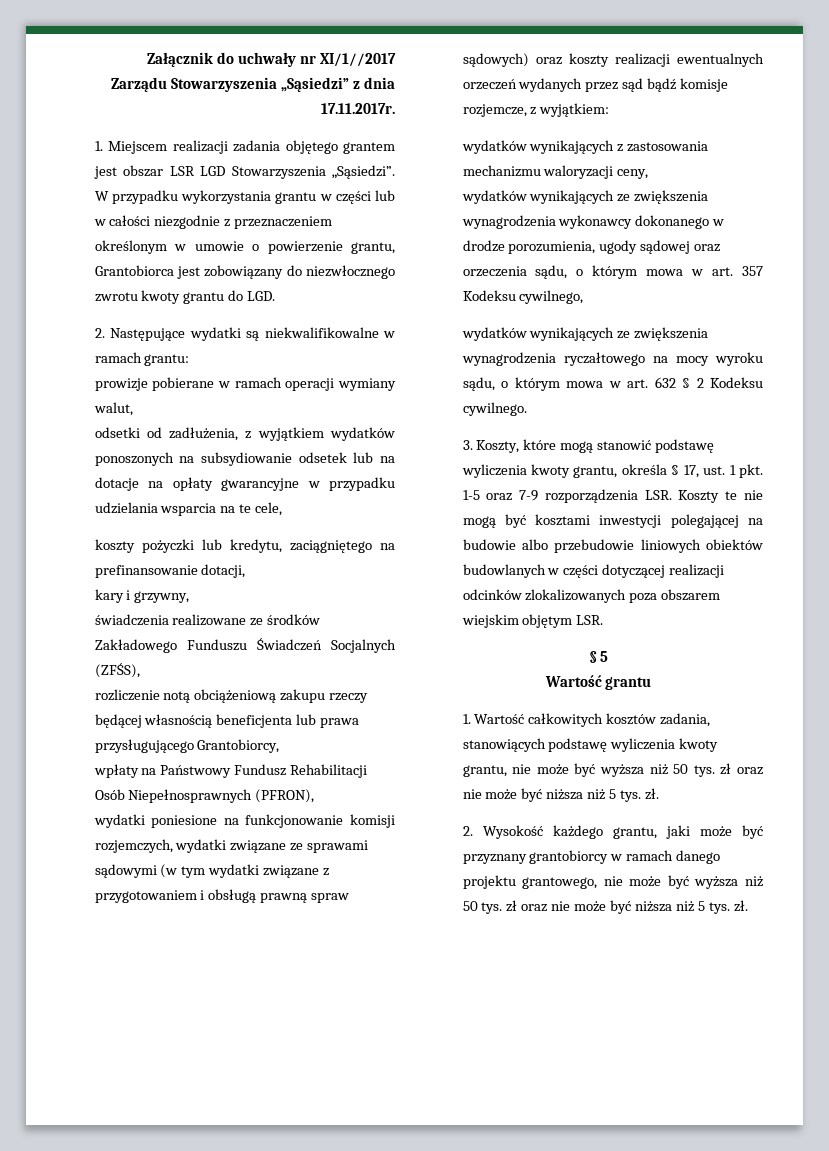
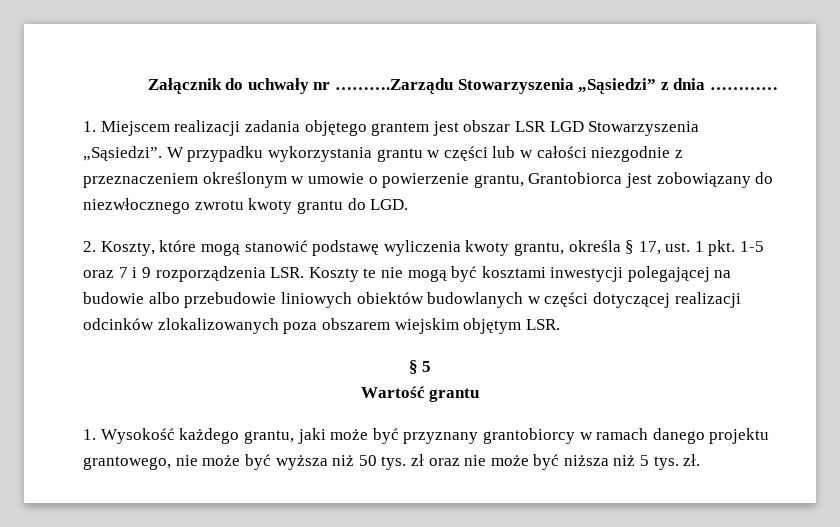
- Załącznik do uchwały nr XI/1//2017
- Zarządu Stowarzyszenia „Sąsiedzi” z dnia 17.11.2017r.
+ Załącznik do uchwały nr ……….Zarządu Stowarzyszenia „Sąsiedzi” z dnia …………
- 2. Następujące wydatki są niekwalifikowalne w ramach grantu:
- prowizje pobierane w ramach operacji wymiany walut,
- odsetki od zadłużenia, z wyjątkiem wydatków ponoszonych na subsydiowanie odsetek lub na dotacje na opłaty gwarancyjne w przypadku udzielania wsparcia na te cele,
- koszty pożyczki lub kredytu, zaciągniętego na prefinansowanie dotacji,
- kary i grzywny,
- świadczenia realizowane ze środków Zakładowego Funduszu Świadczeń Socjalnych (ZFŚS),
- rozliczenie notą obciążeniową zakupu rzeczy będącej własnością beneficjenta lub prawa przysługującego Grantobiorcy,
- wpłaty na Państwowy Fundusz Rehabilitacji Osób Niepełnosprawnych (PFRON),
- wydatki poniesione na funkcjonowanie komisji rozjemczych, wydatki związane ze sprawami sądowymi (w tym wydatki związane z przygotowaniem i obsługą prawną spraw sądowych) oraz koszty realizacji ewentualnych orzeczeń wydanych przez sąd bądź komisje rozjemcze, z wyjątkiem:
- wydatków wynikających z zastosowania mechanizmu waloryzacji ceny,
- wydatków wynikających ze zwiększenia wynagrodzenia wykonawcy dokonanego w drodze porozumienia, ugody sądowej oraz orzeczenia sądu, o którym mowa w art. 357 Kodeksu cywilnego,
- wydatków wynikających ze zwiększenia wynagrodzenia ryczałtowego na mocy wyroku sądu, o którym mowa w art. 632 § 2 Kodeksu cywilnego.
- 3. Koszty, które mogą stanowić podstawę wyliczenia kwoty grantu, określa § 17, ust. 1 pkt. 1-5 oraz 7-9 rozporządzenia LSR. Koszty te nie mogą być kosztami inwestycji polegającej na budowie albo przebudowie liniowych obiektów budowlanych w części dotyczącej realizacji odcinków zlokalizowanych poza obszarem wiejskim objętym LSR.
+ 2. Koszty, które mogą stanowić podstawę wyliczenia kwoty grantu, określa § 17, ust. 1 pkt. 1-5 oraz 7 i 9 rozporządzenia LSR. Koszty te nie mogą być kosztami inwestycji polegającej na budowie albo przebudowie liniowych obiektów budowlanych w części dotyczącej realizacji odcinków zlokalizowanych poza obszarem wiejskim objętym LSR.
- 1. Wartość całkowitych kosztów zadania, stanowiących podstawę wyliczenia kwoty grantu, nie może być wyższa niż 50 tys. zł oraz nie może być niższa niż 5 tys. zł.
- 2. Wysokość każdego grantu, jaki może być przyznany grantobiorcy w ramach danego projektu grantowego, nie może być wyższa niż 50 tys. zł oraz nie może być niższa niż 5 tys. zł.
+ 1. Wysokość każdego grantu, jaki może być przyznany grantobiorcy w ramach danego projektu grantowego, nie może być wyższa niż 50 tys. zł oraz nie może być niższa niż 5 tys. zł.

